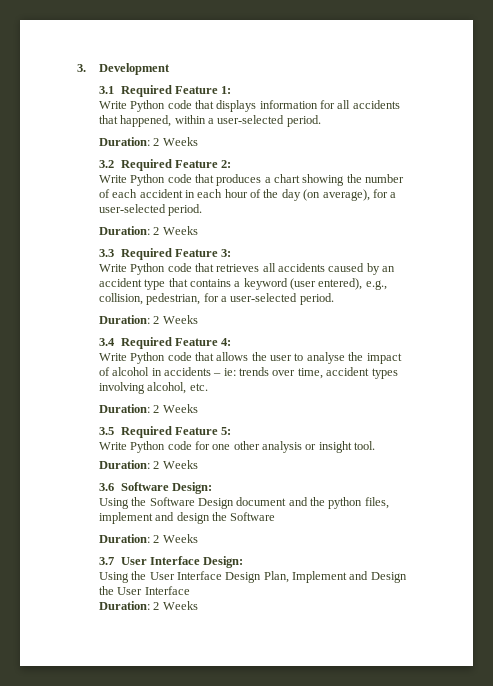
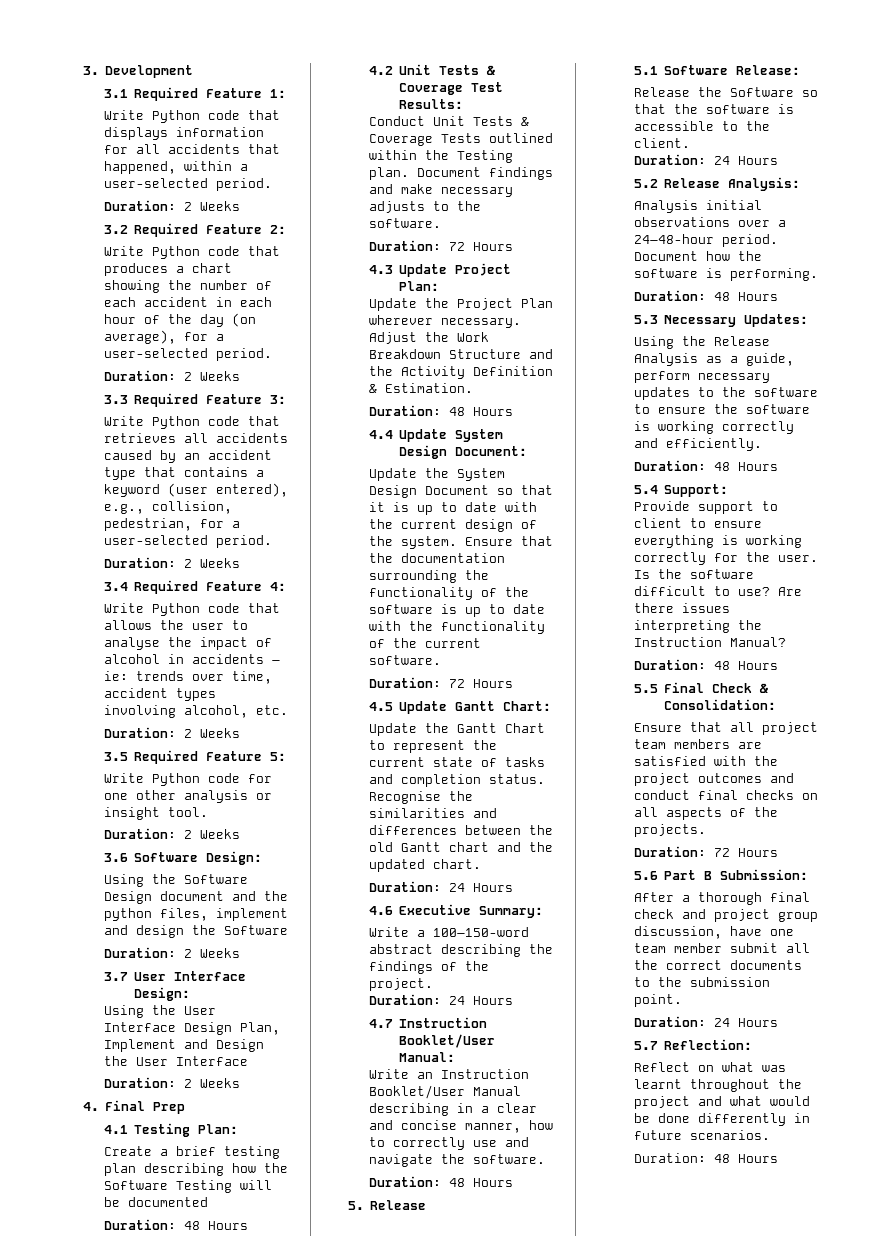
+ 4. Final Prep
+ 4.1 Testing Plan:
+ Create a brief testing plan describing how the Software Testing will be documented
+ Duration: 48 Hours
+ 4.2 Unit Tests & Coverage Test Results:
+ Conduct Unit Tests & Coverage Tests outlined within the Testing plan. Document findings and make necessary adjusts to the software.
+ Duration: 72 Hours
+ 4.3 Update Project Plan:
+ Update the Project Plan wherever necessary. Adjust the Work Breakdown Structure and the Activity Definition & Estimation.
+ Duration: 48 Hours
+ 4.4 Update System Design Document:
+ Update the System Design Document so that it is up to date with the current design of the system. Ensure that the documentation surrounding the functionality of the software is up to date with the functionality of the current software.
+ Duration: 72 Hours
+ 4.5 Update Gantt Chart:
+ Update the Gantt Chart to represent the current state of tasks and completion status. Recognise the similarities and differences between the old Gantt chart and the updated chart.
+ Duration: 24 Hours
+ 4.6 Executive Summary:
+ Write a 100–150-word abstract describing the findings of the project.
+ Duration: 24 Hours
+ 4.7 Instruction Booklet/User Manual:
+ Write an Instruction Booklet/User Manual describing in a clear and concise manner, how to correctly use and navigate the software.
+ Duration: 48 Hours
+ 5. Release
+ 5.1 Software Release:
+ Release the Software so that the software is accessible to the client.
+ Duration: 24 Hours
+ 5.2 Release Analysis:
+ Analysis initial observations over a 24–48-hour period. Document how the software is performing.
+ Duration: 48 Hours
+ 5.3 Necessary Updates:
+ Using the Release Analysis as a guide, perform necessary updates to the software to ensure the software is working correctly and efficiently.
+ Duration: 48 Hours
+ 5.4 Support:
+ Provide support to client to ensure everything is working correctly for the user. Is the software difficult to use? Are there issues interpreting the Instruction Manual?
+ Duration: 48 Hours
+ 5.5 Final Check & Consolidation:
+ Ensure that all project team members are satisfied with the project outcomes and conduct final checks on all aspects of the projects.
+ Duration: 72 Hours
+ 5.6 Part B Submission:
+ After a thorough final check and project group discussion, have one team member submit all the correct documents to the submission point.
+ Duration: 24 Hours
+ 5.7 Reflection:
+ Reflect on what was learnt throughout the project and what would be done differently in future scenarios.
+ Duration: 48 Hours

